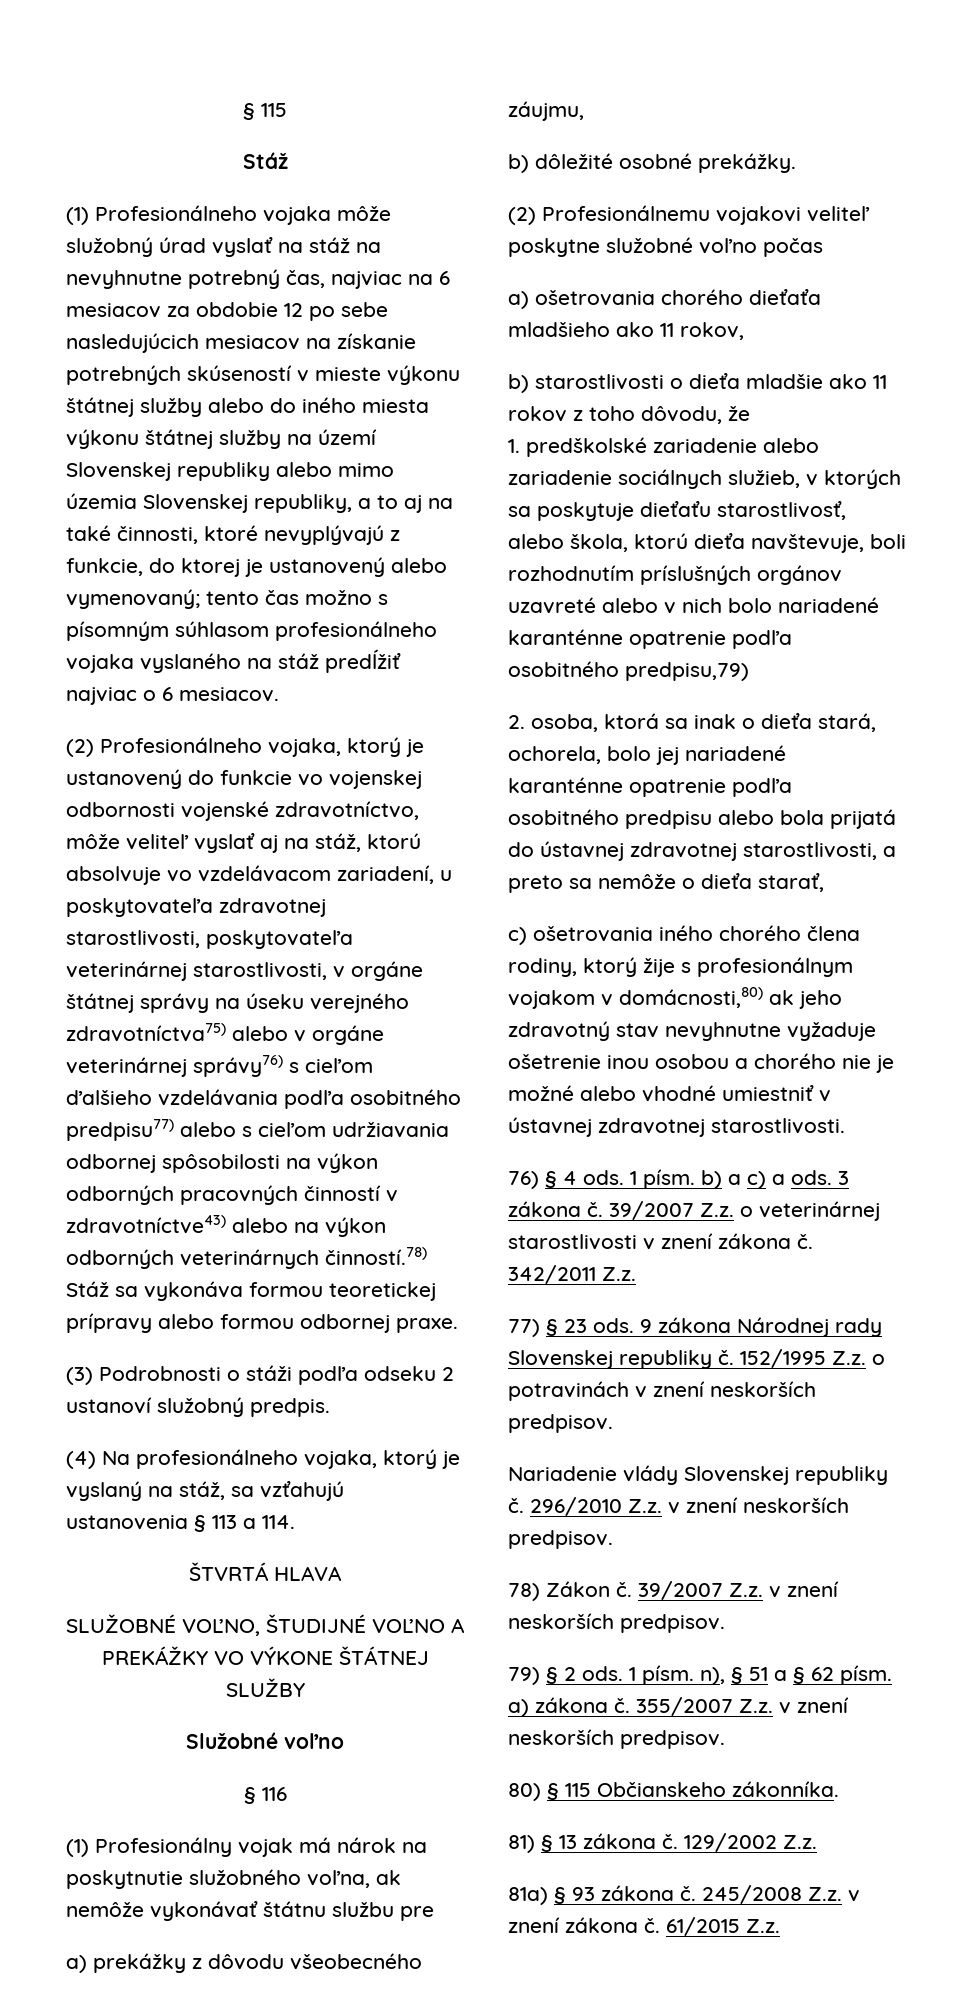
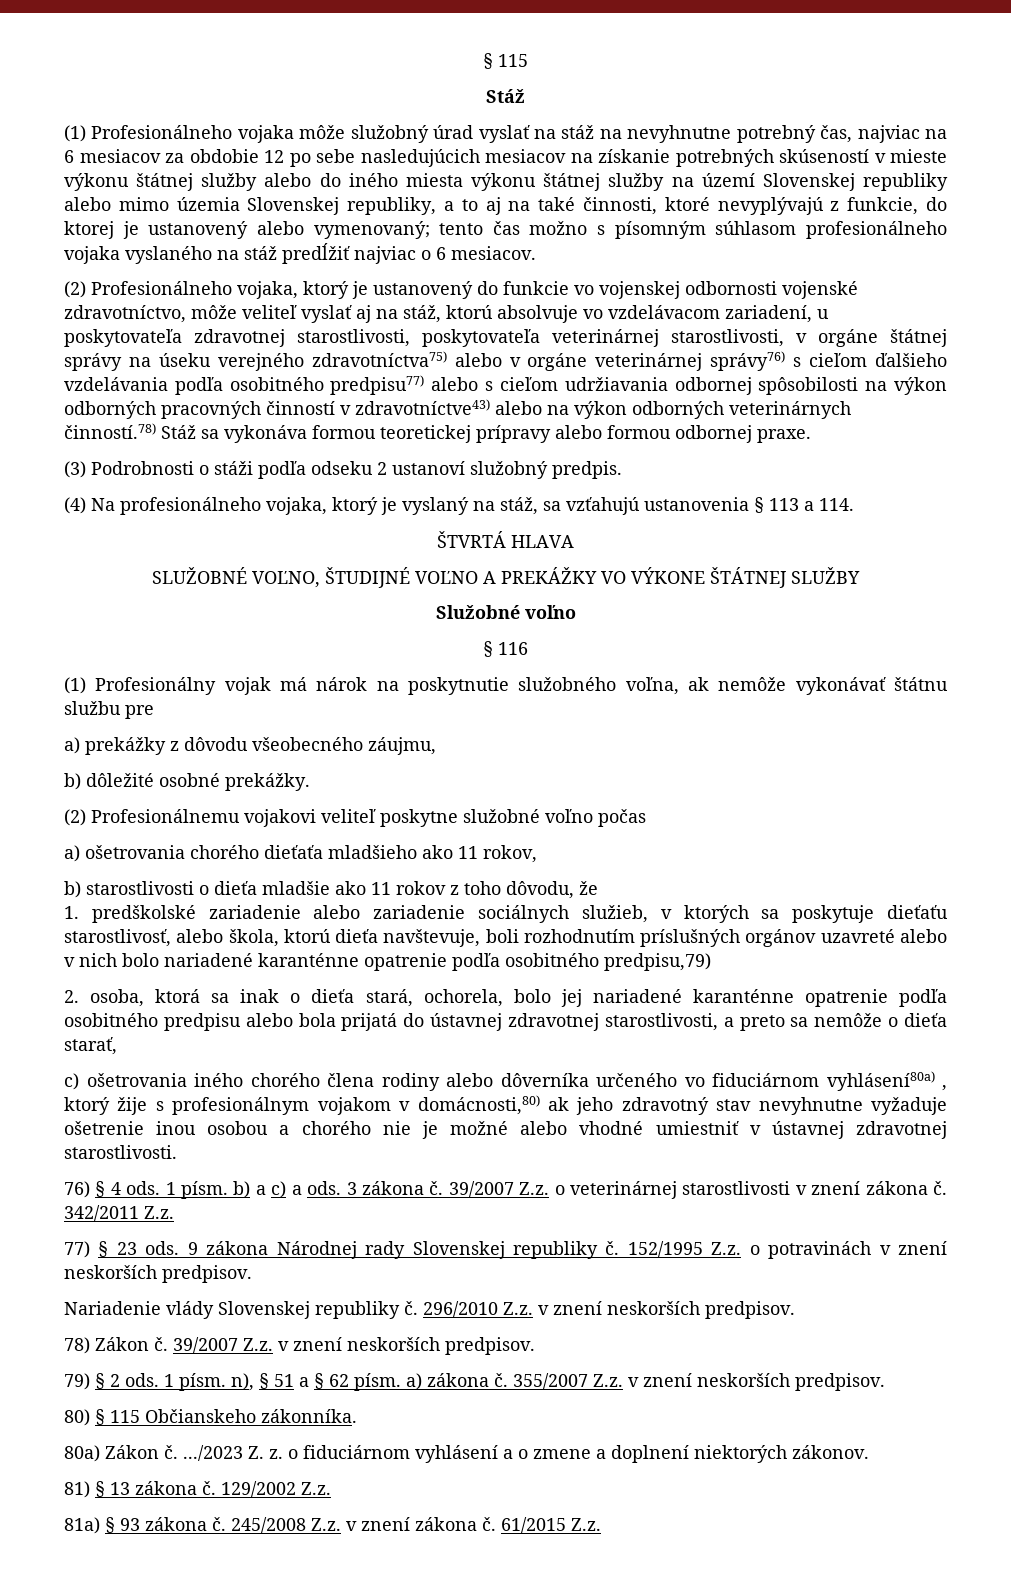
- c) ošetrovania iného chorého člena rodiny, ktorý žije s profesionálnym vojakom v domácnosti,80) ak jeho zdravotný stav nevyhnutne vyžaduje ošetrenie inou osobou a chorého nie je možné alebo vhodné umiestniť v ústavnej zdravotnej starostlivosti.
+ c) ošetrovania iného chorého člena rodiny alebo dôverníka určeného vo fiduciárnom vyhlásení80a) , ktorý žije s profesionálnym vojakom v domácnosti,80) ak jeho zdravotný stav nevyhnutne vyžaduje ošetrenie inou osobou a chorého nie je možné alebo vhodné umiestniť v ústavnej zdravotnej starostlivosti.
+ 80a) Zákon č. .../2023 Z. z. o fiduciárnom vyhlásení a o zmene a doplnení niektorých zákonov.

